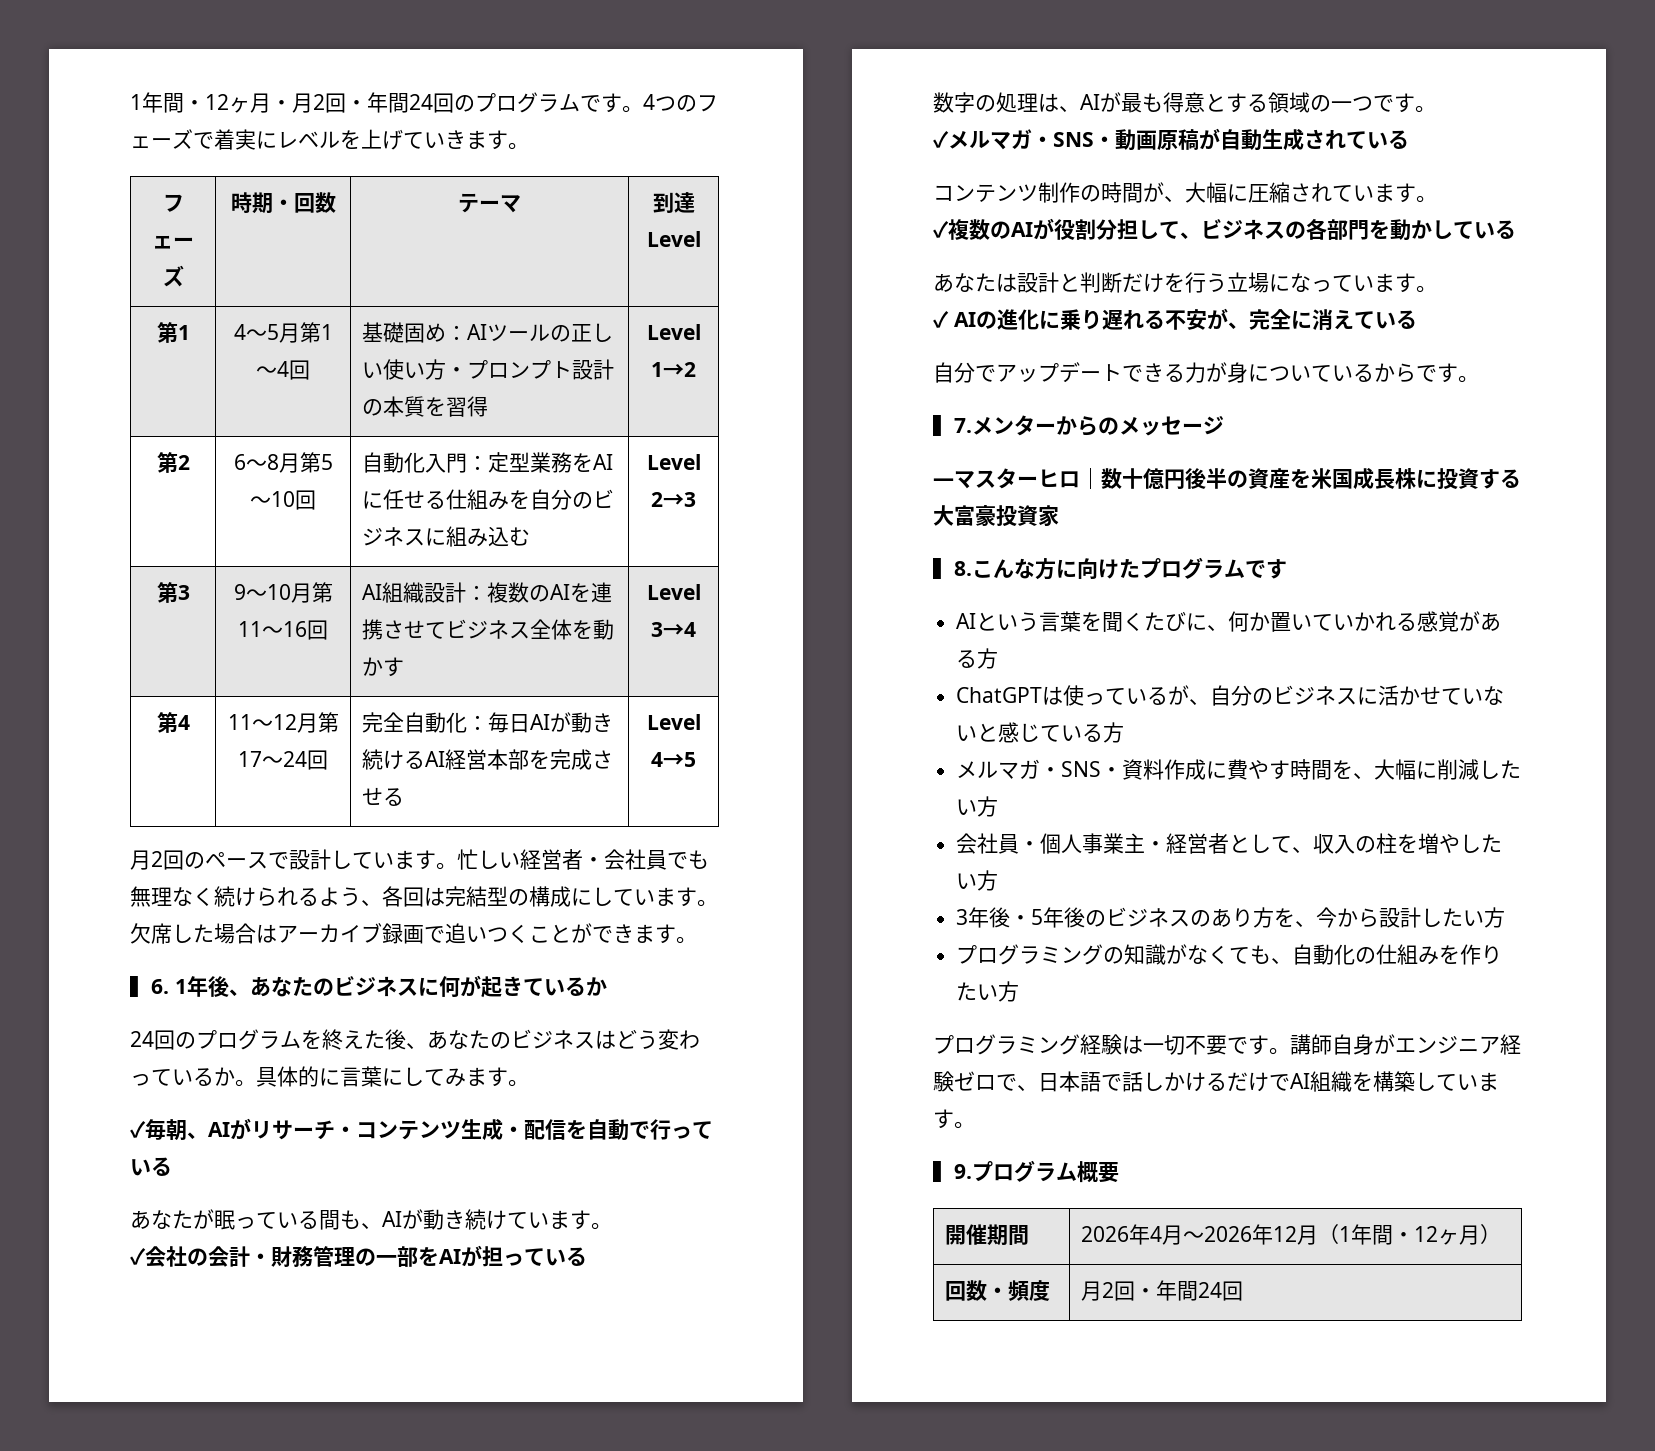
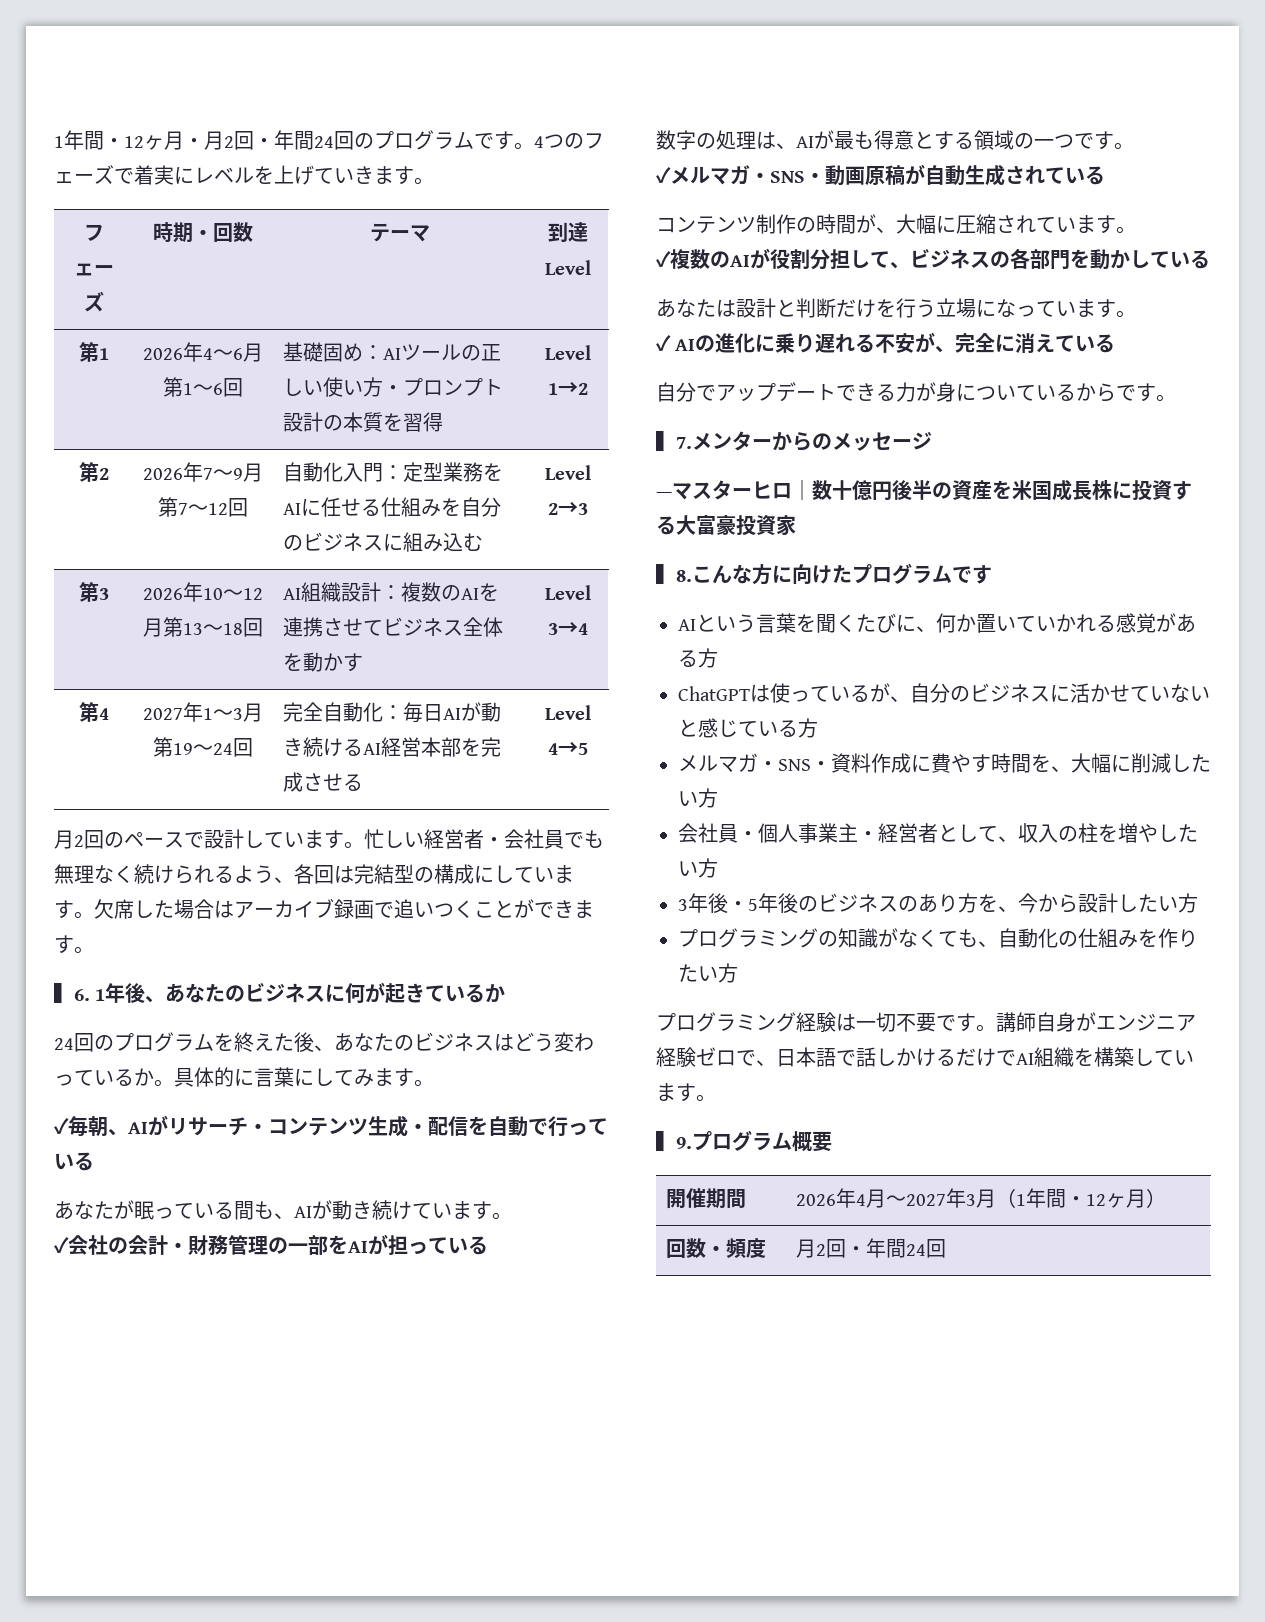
- 第1 | 4〜5月第1〜4回 | 基礎固め：AIツールの正しい使い方・プロンプト設計の本質を習得 | Level 1→2
+ 第1 | 2026年4〜6月第1〜6回 | 基礎固め：AIツールの正しい使い方・プロンプト設計の本質を習得 | Level 1→2
- 第2 | 6〜8月第5〜10回 | 自動化入門：定型業務をAIに任せる仕組みを自分のビジネスに組み込む | Level 2→3
+ 第2 | 2026年7〜9月第7〜12回 | 自動化入門：定型業務をAIに任せる仕組みを自分のビジネスに組み込む | Level 2→3
- 第3 | 9〜10月第11〜16回 | AI組織設計：複数のAIを連携させてビジネス全体を動かす | Level 3→4
+ 第3 | 2026年10〜12月第13〜18回 | AI組織設計：複数のAIを連携させてビジネス全体を動かす | Level 3→4
- 第4 | 11〜12月第17〜24回 | 完全自動化：毎日AIが動き続けるAI経営本部を完成させる | Level 4→5
+ 第4 | 2027年1〜3月第19〜24回 | 完全自動化：毎日AIが動き続けるAI経営本部を完成させる | Level 4→5
- 開催期間 | 2026年4月〜2026年12月（1年間・12ヶ月）
+ 開催期間 | 2026年4月〜2027年3月（1年間・12ヶ月）

